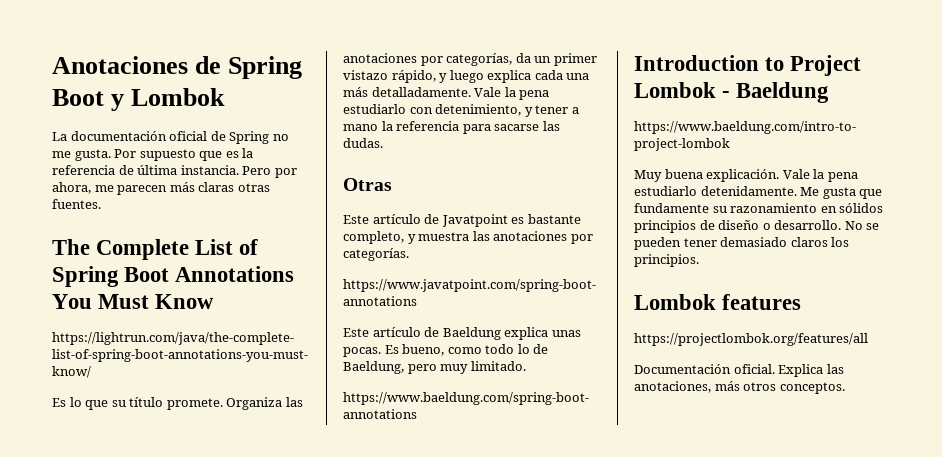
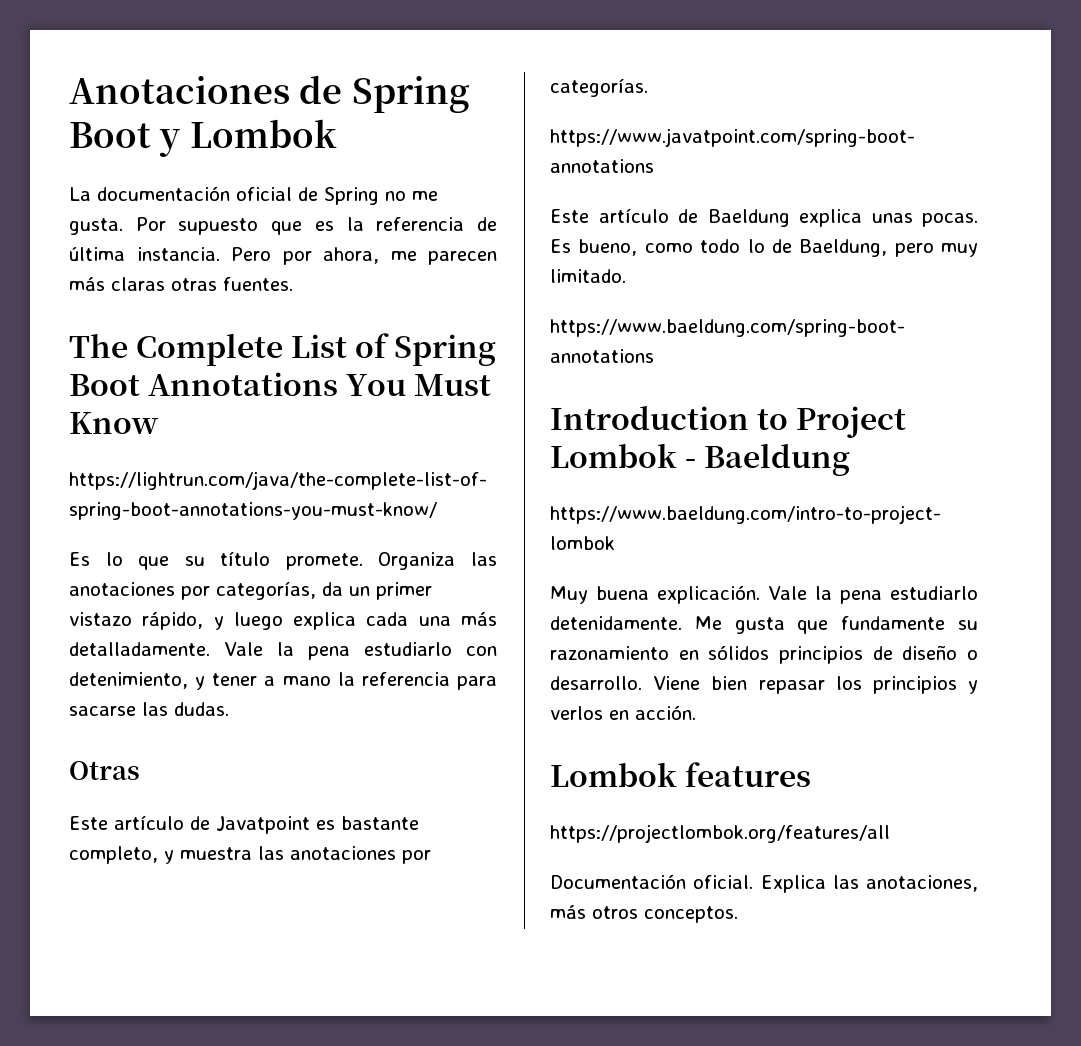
- No se pueden tener demasiado claros los principios.
+ Viene bien repasar los principios y verlos en acción.

